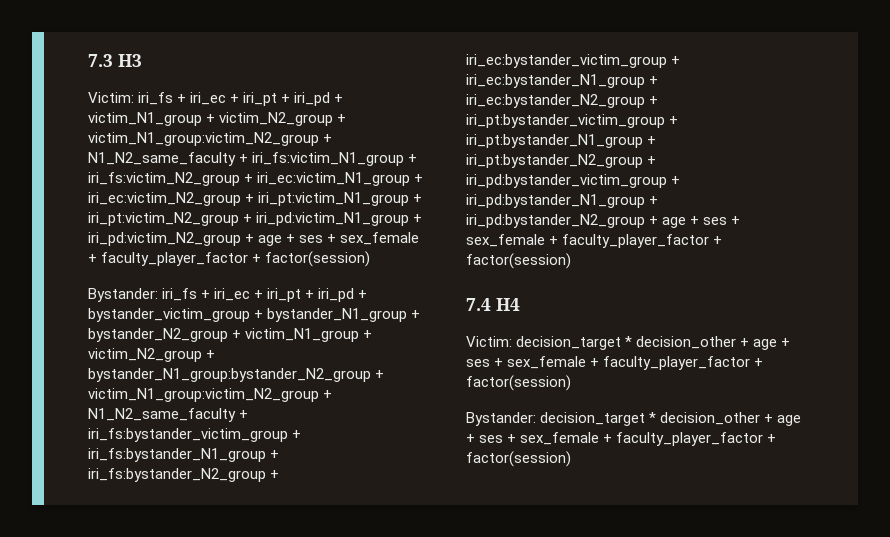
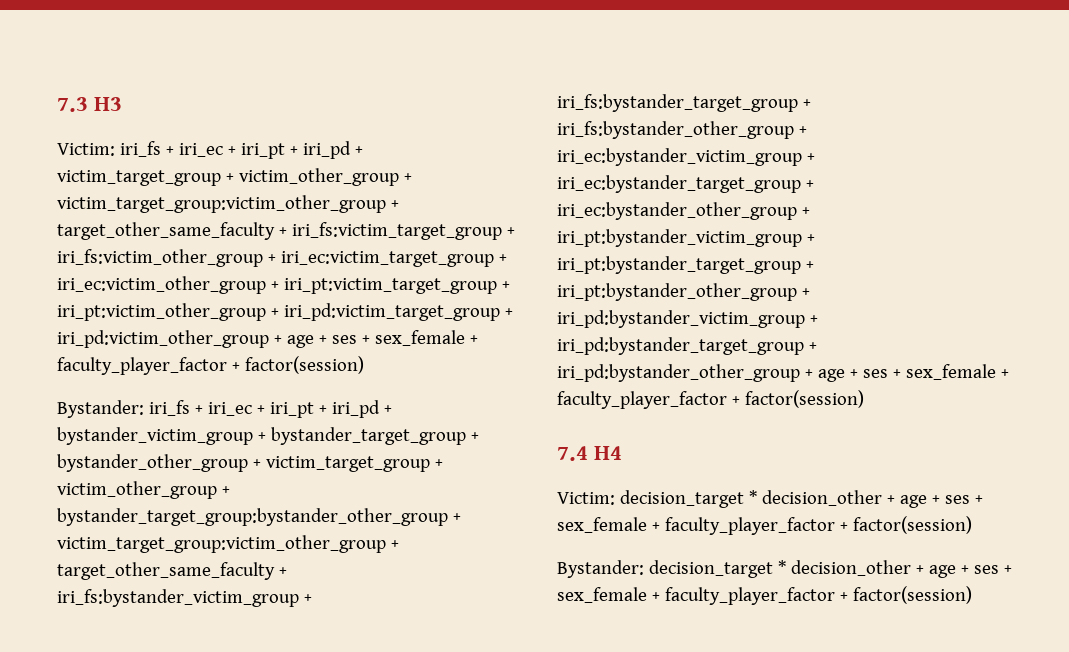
- Victim: iri_fs + iri_ec + iri_pt + iri_pd + victim_N1_group + victim_N2_group + victim_N1_group:victim_N2_group + N1_N2_same_faculty + iri_fs:victim_N1_group + iri_fs:victim_N2_group + iri_ec:victim_N1_group + iri_ec:victim_N2_group + iri_pt:victim_N1_group + iri_pt:victim_N2_group + iri_pd:victim_N1_group + iri_pd:victim_N2_group + age + ses + sex_female + faculty_player_factor + factor(session)
+ Victim: iri_fs + iri_ec + iri_pt + iri_pd + victim_target_group + victim_other_group + victim_target_group:victim_other_group + target_other_same_faculty + iri_fs:victim_target_group + iri_fs:victim_other_group + iri_ec:victim_target_group + iri_ec:victim_other_group + iri_pt:victim_target_group + iri_pt:victim_other_group + iri_pd:victim_target_group + iri_pd:victim_other_group + age + ses + sex_female + faculty_player_factor + factor(session)
- Bystander: iri_fs + iri_ec + iri_pt + iri_pd + bystander_victim_group + bystander_N1_group + bystander_N2_group + victim_N1_group + victim_N2_group + bystander_N1_group:bystander_N2_group + victim_N1_group:victim_N2_group + N1_N2_same_faculty + iri_fs:bystander_victim_group + iri_fs:bystander_N1_group + iri_fs:bystander_N2_group + iri_ec:bystander_victim_group + iri_ec:bystander_N1_group + iri_ec:bystander_N2_group + iri_pt:bystander_victim_group + iri_pt:bystander_N1_group + iri_pt:bystander_N2_group + iri_pd:bystander_victim_group + iri_pd:bystander_N1_group + iri_pd:bystander_N2_group + age + ses + sex_female + faculty_player_factor + factor(session)
+ Bystander: iri_fs + iri_ec + iri_pt + iri_pd + bystander_victim_group + bystander_target_group + bystander_other_group + victim_target_group + victim_other_group + bystander_target_group:bystander_other_group + victim_target_group:victim_other_group + target_other_same_faculty + iri_fs:bystander_victim_group + iri_fs:bystander_target_group + iri_fs:bystander_other_group + iri_ec:bystander_victim_group + iri_ec:bystander_target_group + iri_ec:bystander_other_group + iri_pt:bystander_victim_group + iri_pt:bystander_target_group + iri_pt:bystander_other_group + iri_pd:bystander_victim_group + iri_pd:bystander_target_group + iri_pd:bystander_other_group + age + ses + sex_female + faculty_player_factor + factor(session)

